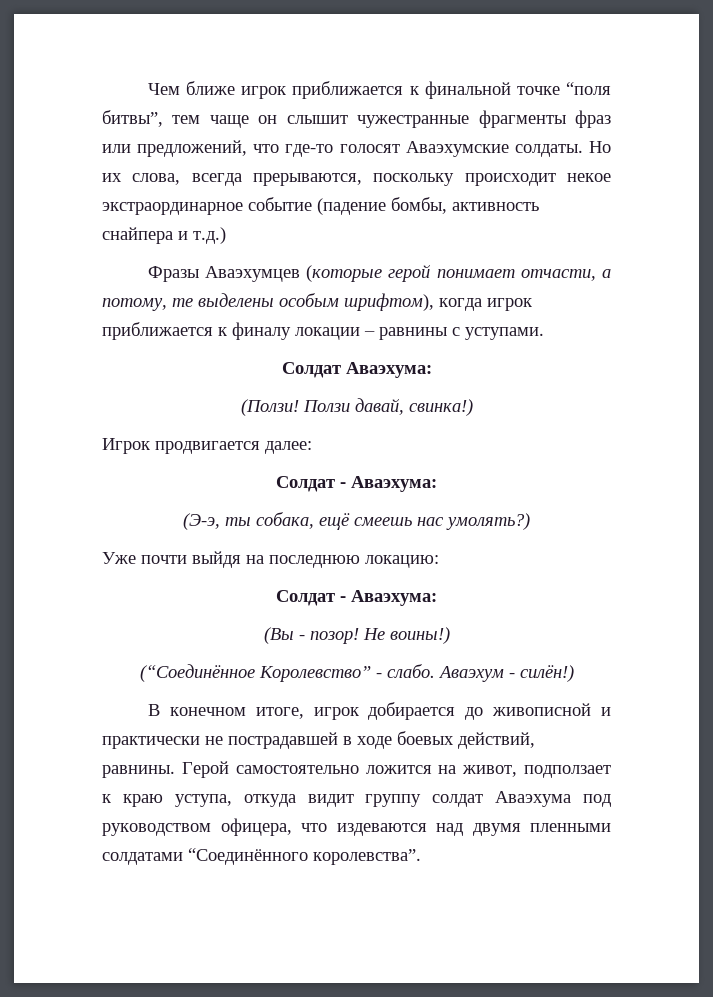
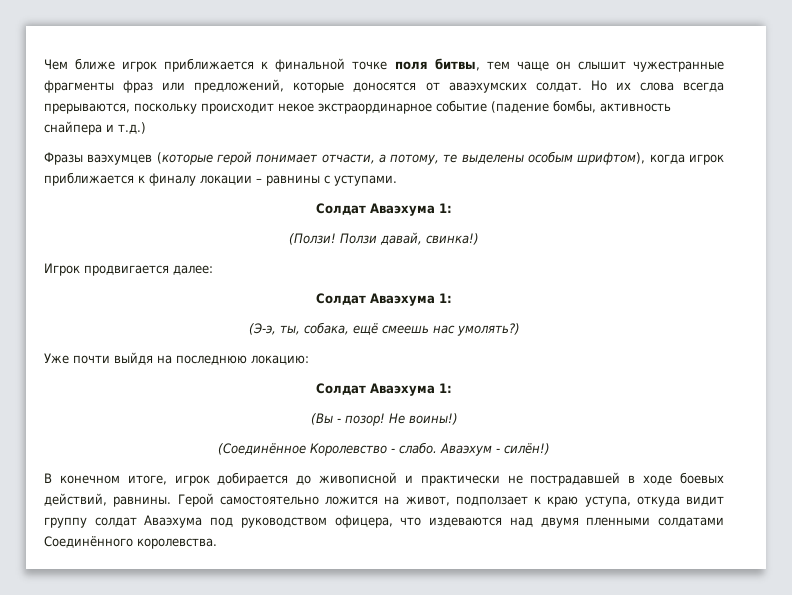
- Чем ближе игрок приближается к финальной точке “поля битвы”, тем чаще он слышит чужестранные фрагменты фраз или предложений, что где-то голосят Аваэхумские солдаты.
+ Чем ближе игрок приближается к финальной точке поля битвы, тем чаще он слышит чужестранные фрагменты фраз или предложений, которые доносятся от аваэхумских солдат.
- Но их слова, всегда прерываются, поскольку происходит некое экстраординарное событие (падение бомбы, активность снайпера и т.д.)
+ Но их слова всегда прерываются, поскольку происходит некое экстраординарное событие (падение бомбы, активность снайпера и т.д.)
- Фразы Аваэхумцев (которые герой понимает отчасти, а потому, те выделены особым шрифтом), когда игрок приближается к финалу локации – равнины с уступами.
- Солдат Аваэхума:
+ Фразы ваэхумцев (которые герой понимает отчасти, а потому, те выделены особым шрифтом), когда игрок приближается к финалу локации – равнины с уступами.
+ Солдат Аваэхума 1:
  Игрок продвигается далее:
- Солдат - Аваэхума:
+ Солдат Аваэхума 1:
- (Э-э, ты собака, ещё смеешь нас умолять?)
+ (Э-э, ты, собака, ещё смеешь нас умолять?)
  Уже почти выйдя на последнюю локацию:
- Солдат - Аваэхума:
+ Солдат Аваэхума 1:
- (“Соединённое Королевство” - слабо.
+ (Соединённое Королевство - слабо.
- Герой самостоятельно ложится на живот, подползает к краю уступа, откуда видит группу солдат Аваэхума под руководством офицера, что издеваются над двумя пленными солдатами “Соединённого королевства”.
+ Герой самостоятельно ложится на живот, подползает к краю уступа, откуда видит группу солдат Аваэхума под руководством офицера, что издеваются над двумя пленными солдатами Соединённого королевства.

